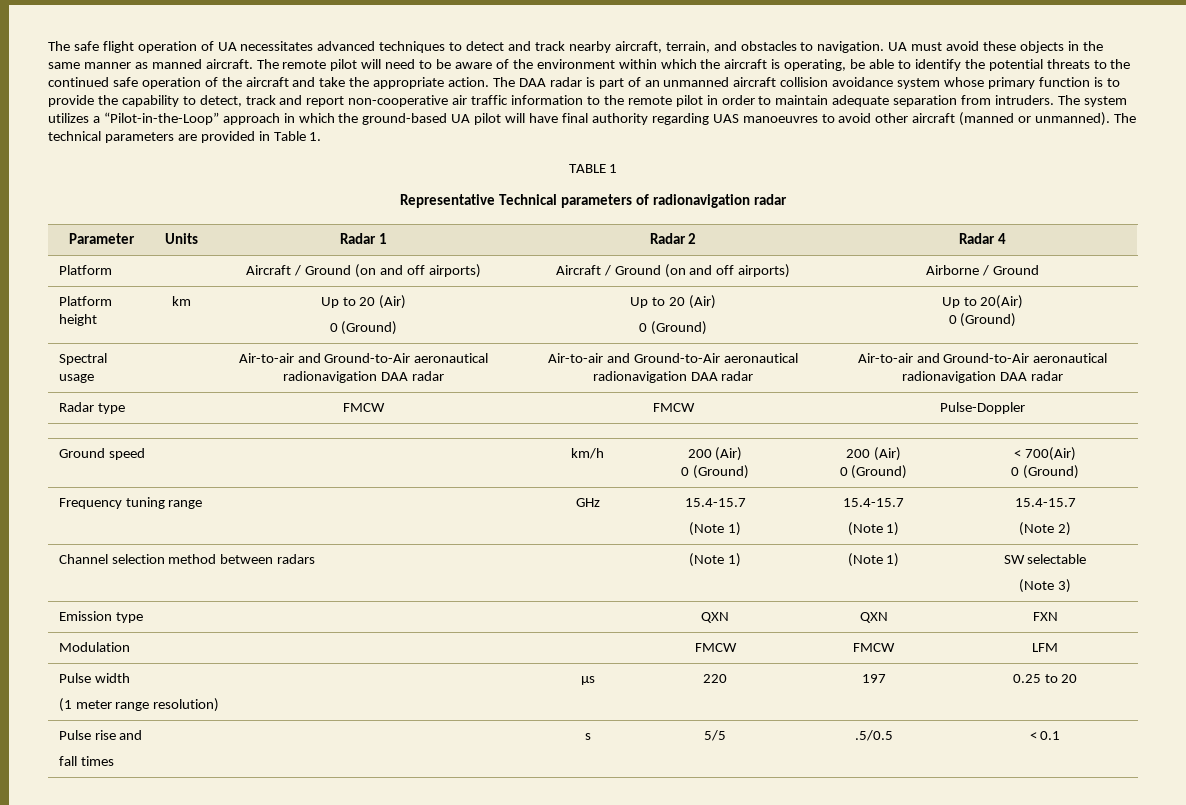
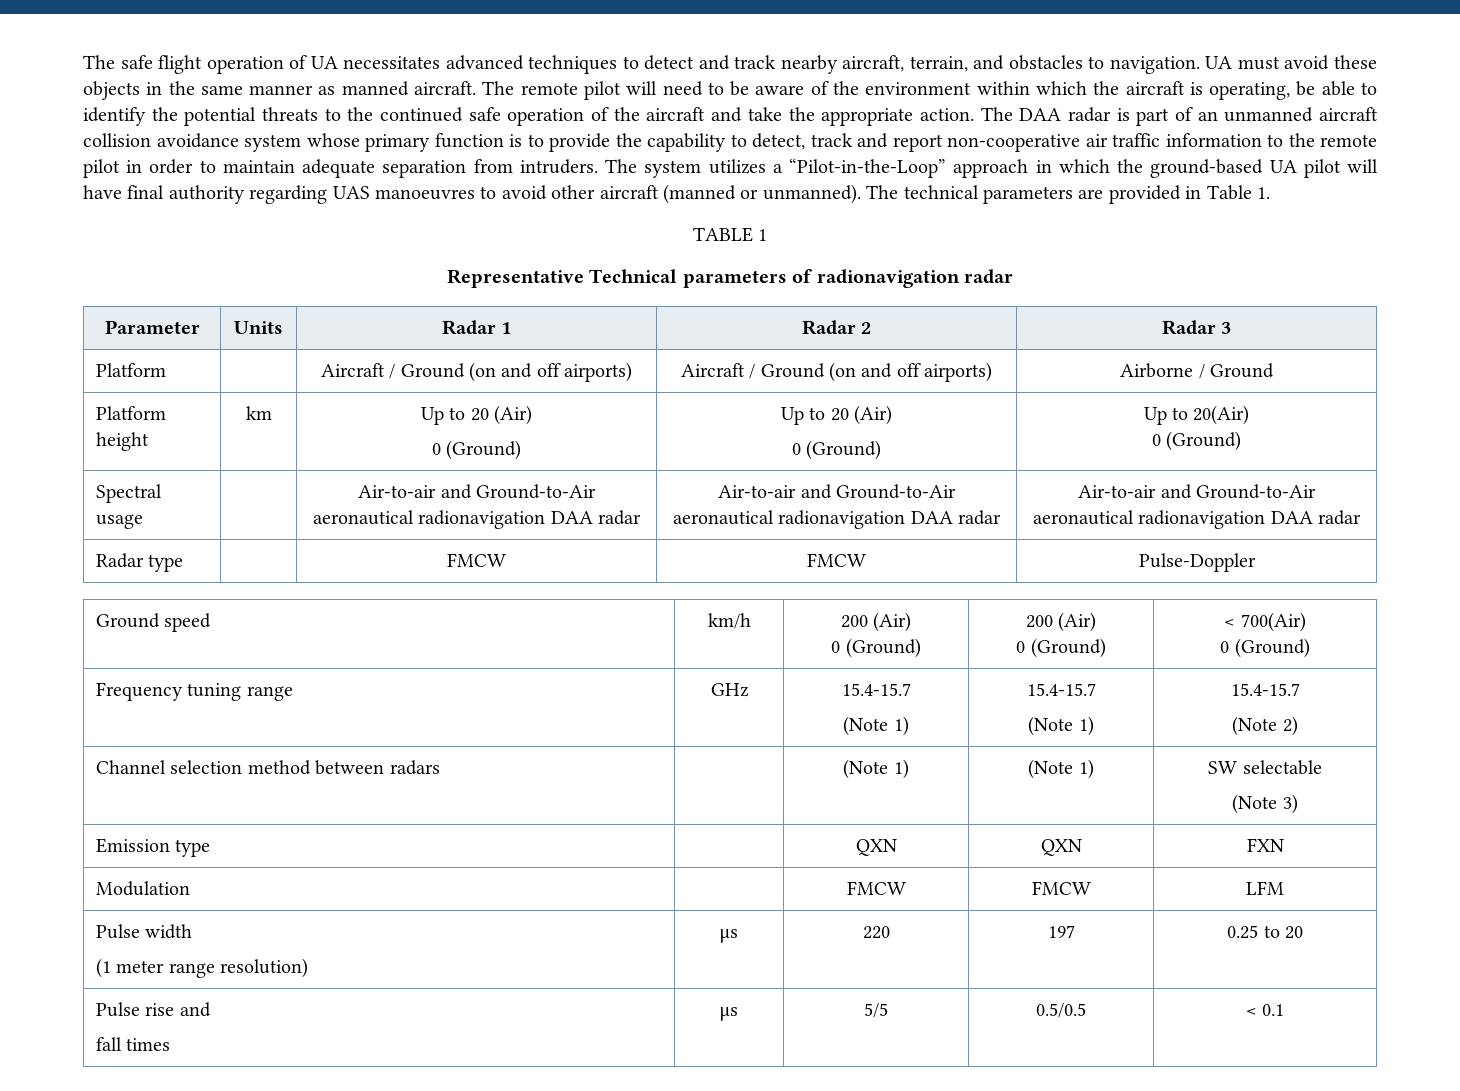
- Parameter | Units | Radar 1 | Radar 2 | Radar 4
+ Parameter | Units | Radar 1 | Radar 2 | Radar 3
  Pulse rise and
- fall times | s | 5/5 | .5/0.5 | < 0.1
+ fall times | μs | 5/5 | 0.5/0.5 | < 0.1

